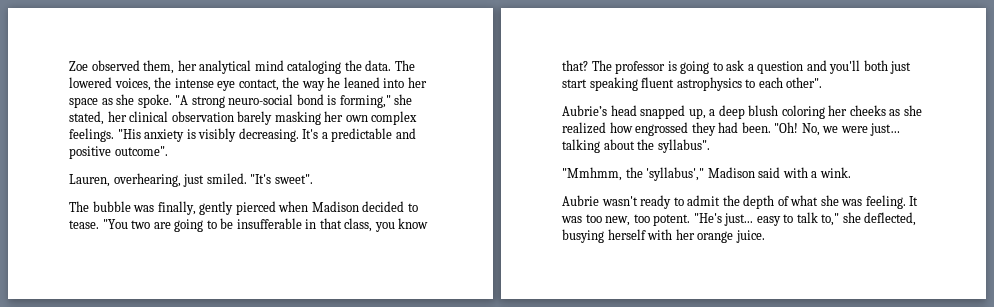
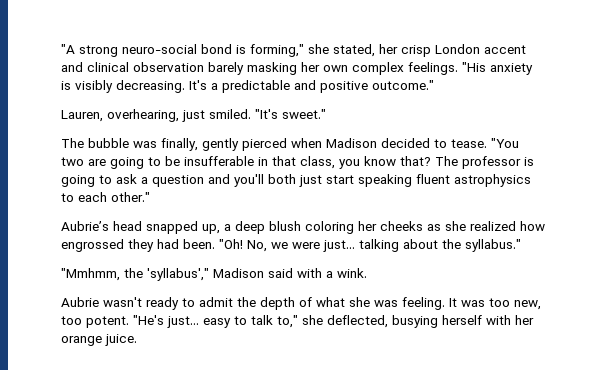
- Zoe observed them, her analytical mind cataloging the data. The lowered voices, the intense eye contact, the way he leaned into her space as she spoke. "A strong neuro-social bond is forming," she stated, her clinical observation barely masking her own complex feelings.
+ "A strong neuro-social bond is forming," she stated, her crisp London accent and clinical observation barely masking her own complex feelings.
- It's a predictable and positive outcome".
+ It's a predictable and positive outcome."
- "It's sweet".
+ "It's sweet."
- The professor is going to ask a question and you'll both just start speaking fluent astrophysics to each other".
+ The professor is going to ask a question and you'll both just start speaking fluent astrophysics to each other."
- No, we were just… talking about the syllabus".
+ No, we were just… talking about the syllabus."

